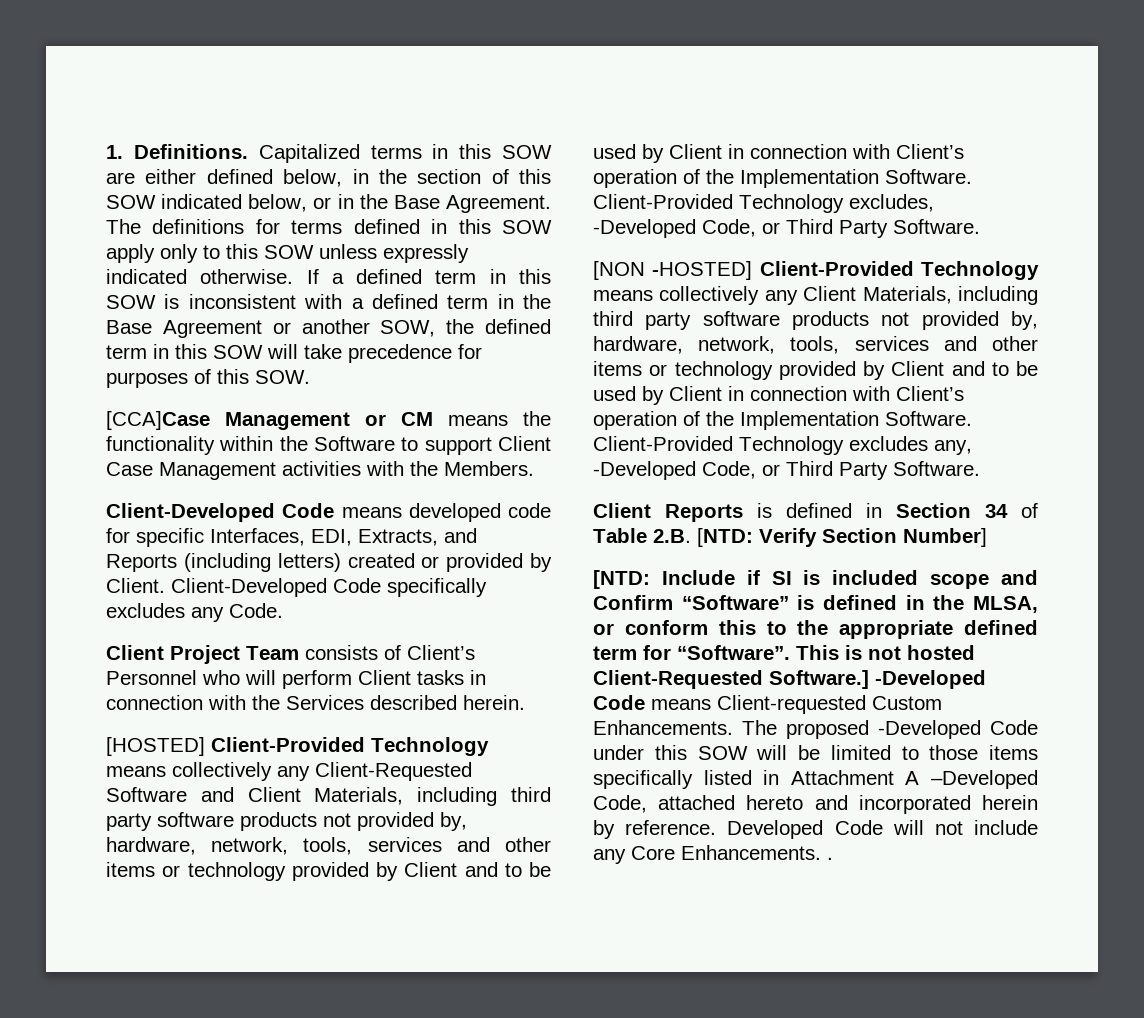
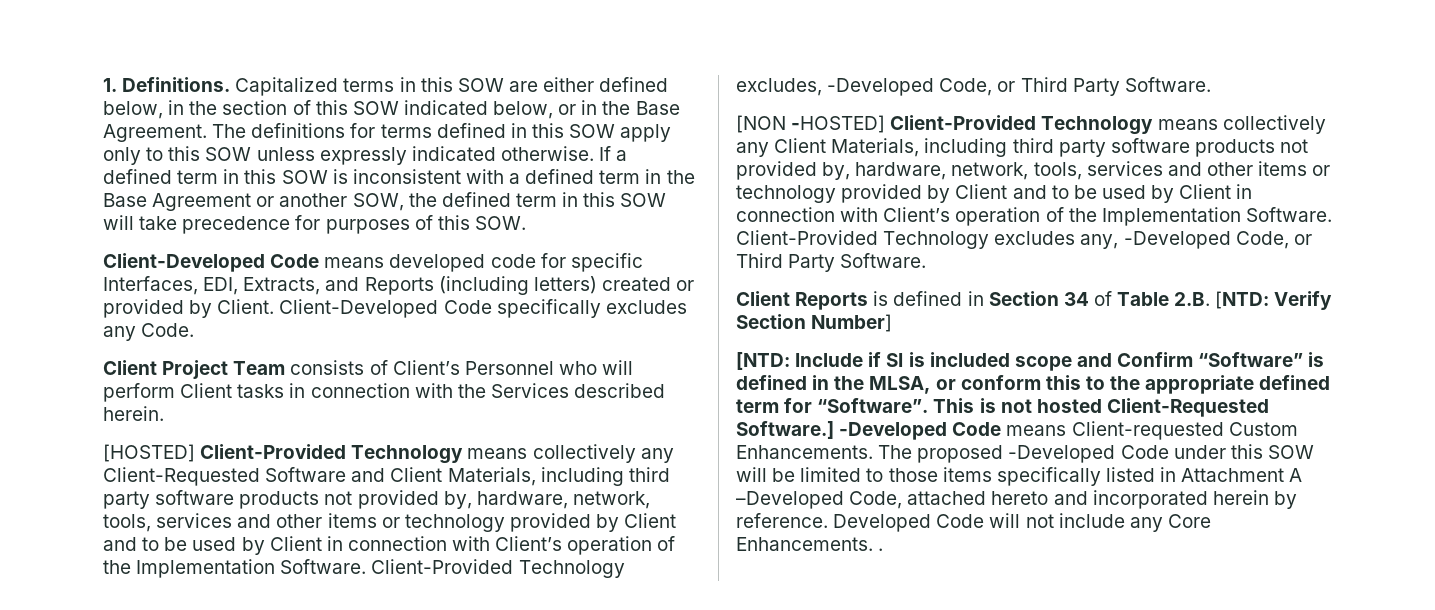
- [CCA]Case Management or CM means the functionality within the Software to support Client Case Management activities with the Members.

